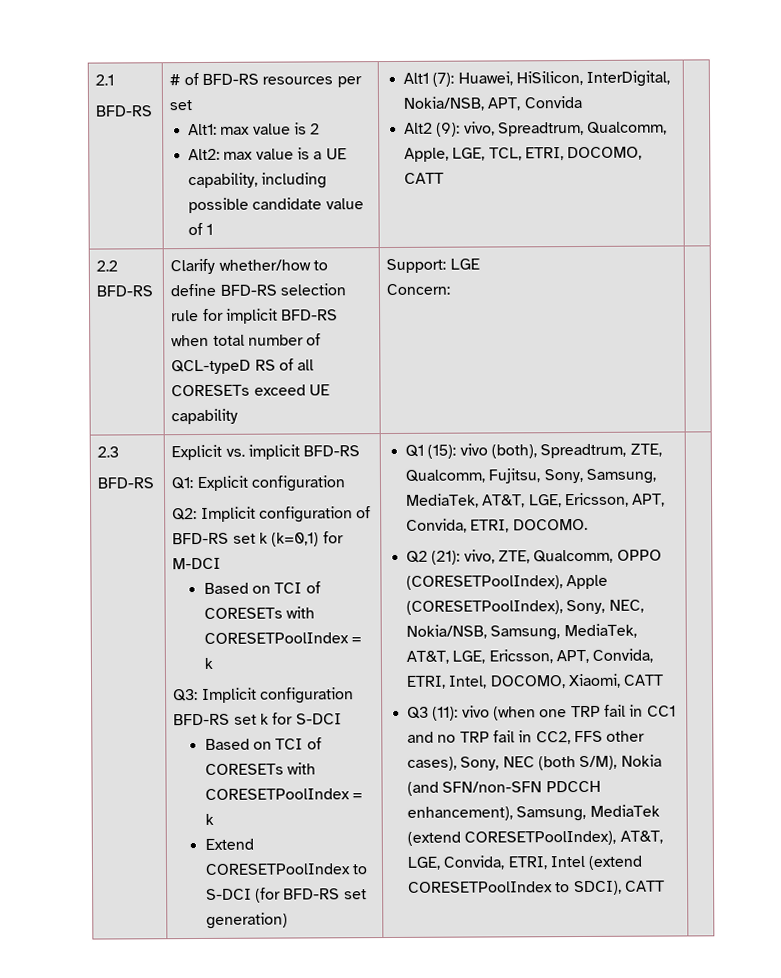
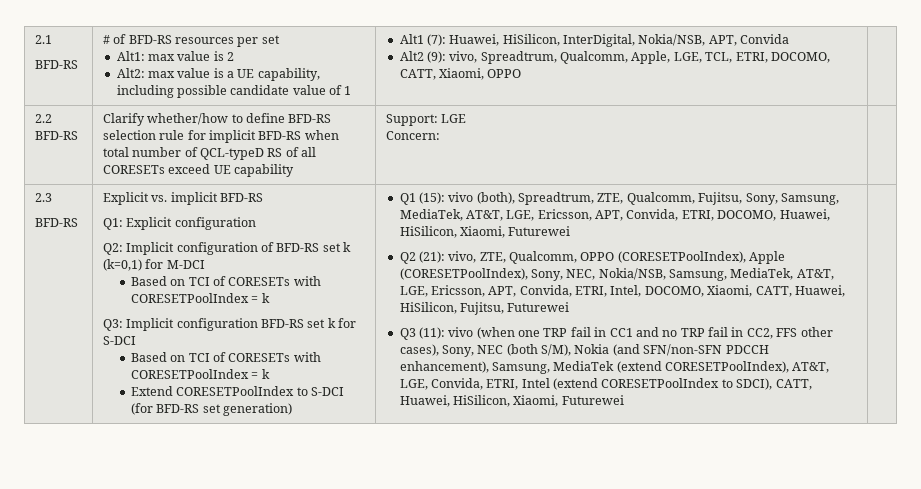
- Alt2 (9): vivo, Spreadtrum, Qualcomm, Apple, LGE, TCL, ETRI, DOCOMO, CATT
+ Alt2 (9): vivo, Spreadtrum, Qualcomm, Apple, LGE, TCL, ETRI, DOCOMO, CATT, Xiaomi, OPPO
- Q1 (15): vivo (both), Spreadtrum, ZTE, Qualcomm, Fujitsu, Sony, Samsung, MediaTek, AT&T, LGE, Ericsson, APT, Convida, ETRI, DOCOMO.
+ Q1 (15): vivo (both), Spreadtrum, ZTE, Qualcomm, Fujitsu, Sony, Samsung, MediaTek, AT&T, LGE, Ericsson, APT, Convida, ETRI, DOCOMO, Huawei, HiSilicon, Xiaomi, Futurewei
- Q2 (21): vivo, ZTE, Qualcomm, OPPO (CORESETPoolIndex), Apple (CORESETPoolIndex), Sony, NEC, Nokia/NSB, Samsung, MediaTek, AT&T, LGE, Ericsson, APT, Convida, ETRI, Intel, DOCOMO, Xiaomi, CATT
+ Q2 (21): vivo, ZTE, Qualcomm, OPPO (CORESETPoolIndex), Apple (CORESETPoolIndex), Sony, NEC, Nokia/NSB, Samsung, MediaTek, AT&T, LGE, Ericsson, APT, Convida, ETRI, Intel, DOCOMO, Xiaomi, CATT, Huawei, HiSilicon, Fujitsu, Futurewei
- Q3 (11): vivo (when one TRP fail in CC1 and no TRP fail in CC2, FFS other cases), Sony, NEC (both S/M), Nokia (and SFN/non-SFN PDCCH enhancement), Samsung, MediaTek (extend CORESETPoolIndex), AT&T, LGE, Convida, ETRI, Intel (extend CORESETPoolIndex to SDCI), CATT
+ Q3 (11): vivo (when one TRP fail in CC1 and no TRP fail in CC2, FFS other cases), Sony, NEC (both S/M), Nokia (and SFN/non-SFN PDCCH enhancement), Samsung, MediaTek (extend CORESETPoolIndex), AT&T, LGE, Convida, ETRI, Intel (extend CORESETPoolIndex to SDCI), CATT, Huawei, HiSilicon, Xiaomi, Futurewei

